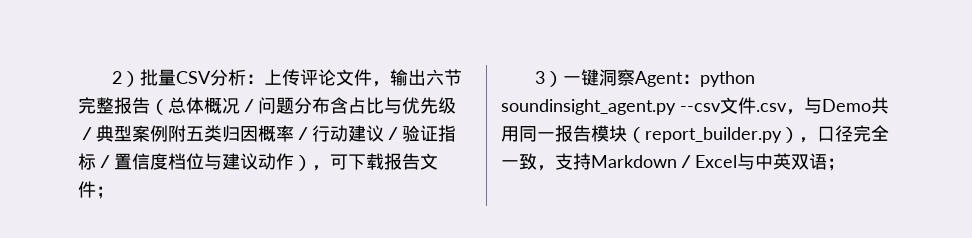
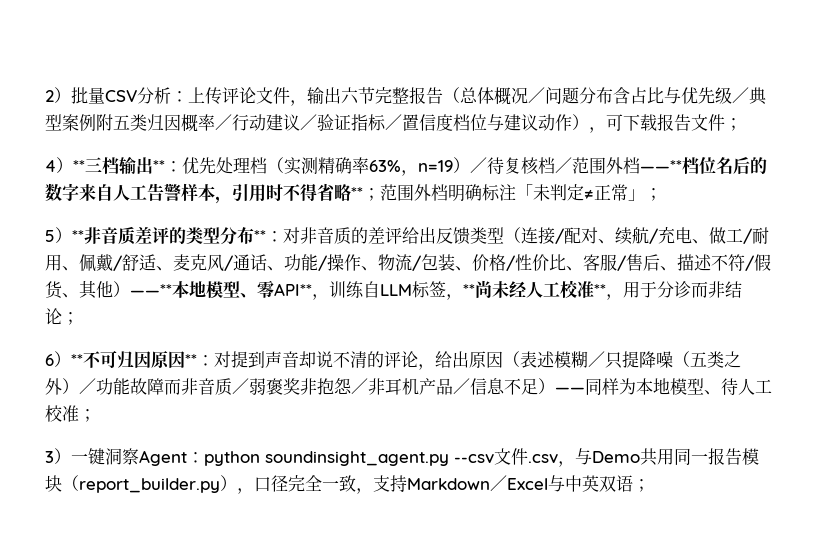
+ 4）**三档输出**：优先处理档（实测精确率63%，n=19）／待复核档／范围外档——**档位名后的数字来自人工告警样本，引用时不得省略**；范围外档明确标注「未判定≠正常」；
+ 5）**非音质差评的类型分布**：对非音质的差评给出反馈类型（连接/配对、续航/充电、做工/耐用、佩戴/舒适、麦克风/通话、功能/操作、物流/包装、价格/性价比、客服/售后、描述不符/假货、其他）——**本地模型、零API**，训练自LLM标签，**尚未经人工校准**，用于分诊而非结论；
+ 6）**不可归因原因**：对提到声音却说不清的评论，给出原因（表述模糊／只提降噪（五类之外）／功能故障而非音质／弱褒奖非抱怨／非耳机产品／信息不足）——同样为本地模型、待人工校准；

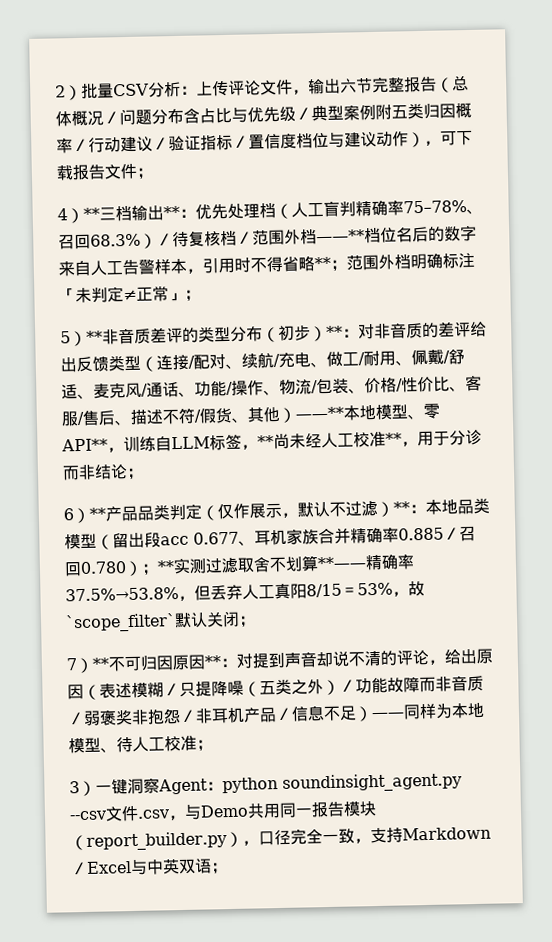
- 4）**三档输出**：优先处理档（实测精确率63%，n=19）／待复核档／范围外档——**档位名后的数字来自人工告警样本，引用时不得省略**；范围外档明确标注「未判定≠正常」；
+ 4）**三档输出**：优先处理档（人工盲判精确率75–78%、召回68.3%）／待复核档／范围外档——**档位名后的数字来自人工告警样本，引用时不得省略**；范围外档明确标注「未判定≠正常」；
- 5）**非音质差评的类型分布**：
+ 5）**非音质差评的类型分布（初步）**：
- 6）**不可归因原因**：对提到声音却说不清的评论，给出原因（表述模糊／只提降噪（五类之外）／功能故障而非音质／弱褒奖非抱怨／非耳机产品／信息不足）——同样为本地模型、待人工校准；
+ 6）**产品品类判定（仅作展示，默认不过滤）**：本地品类模型（留出段acc 0.677、耳机家族合并精确率0.885／召回0.780）；**实测过滤取舍不划算**——精确率37.5%→53.8%，但丢弃人工真阳8/15＝53%，故`scope_filter`默认关闭；
+ 7）**不可归因原因**：对提到声音却说不清的评论，给出原因（表述模糊／只提降噪（五类之外）／功能故障而非音质／弱褒奖非抱怨／非耳机产品／信息不足）——同样为本地模型、待人工校准；

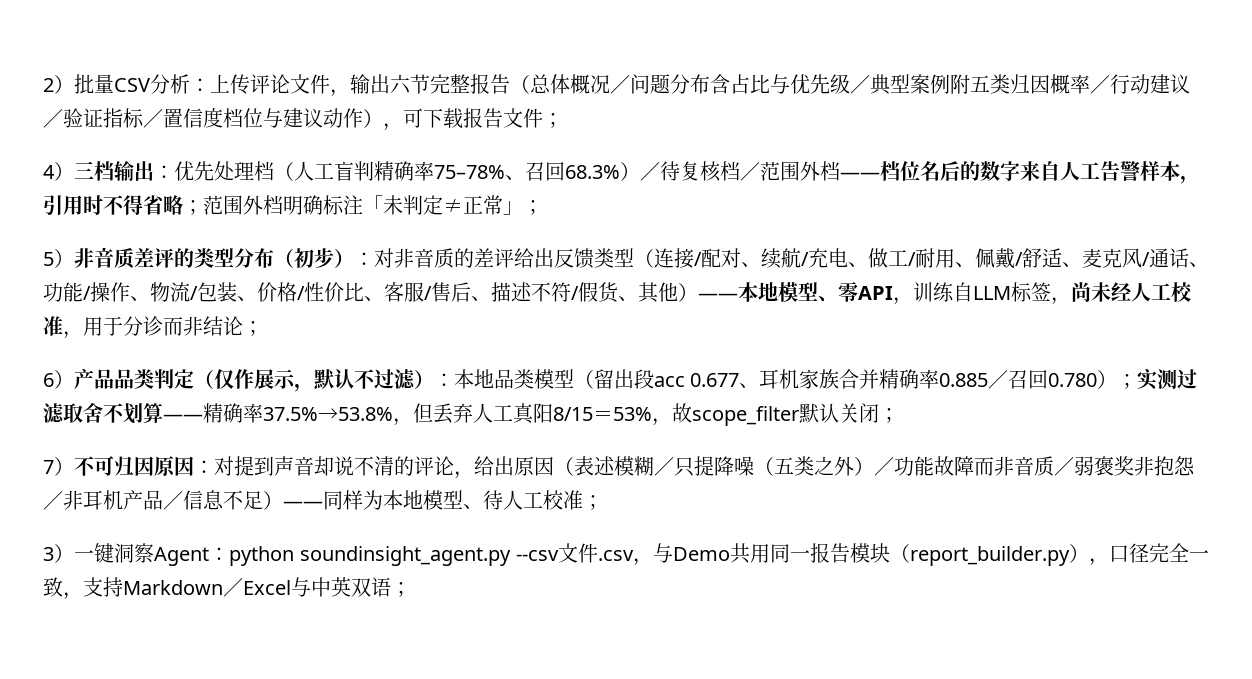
- 4）**三档输出**：优先处理档（人工盲判精确率75–78%、召回68.3%）／待复核档／范围外档——**档位名后的数字来自人工告警样本，引用时不得省略**；范围外档明确标注「未判定≠正常」；
+ 4）三档输出：优先处理档（人工盲判精确率75–78%、召回68.3%）／待复核档／范围外档——档位名后的数字来自人工告警样本，引用时不得省略；范围外档明确标注「未判定≠正常」；
- 5）**非音质差评的类型分布（初步）**：
+ 5）非音质差评的类型分布（初步）：
- 对非音质的差评给出反馈类型（连接/配对、续航/充电、做工/耐用、佩戴/舒适、麦克风/通话、功能/操作、物流/包装、价格/性价比、客服/售后、描述不符/假货、其他）——**本地模型、零API**，训练自LLM标签，**尚未经人工校准**，用于分诊而非结论；
+ 对非音质的差评给出反馈类型（连接/配对、续航/充电、做工/耐用、佩戴/舒适、麦克风/通话、功能/操作、物流/包装、价格/性价比、客服/售后、描述不符/假货、其他）——本地模型、零API，训练自LLM标签，尚未经人工校准，用于分诊而非结论；
- 6）**产品品类判定（仅作展示，默认不过滤）**：本地品类模型（留出段acc 0.677、耳机家族合并精确率0.885／召回0.780）；**实测过滤取舍不划算**——精确率37.5%→53.8%，但丢弃人工真阳8/15＝53%，故`scope_filter`默认关闭；
+ 6）产品品类判定（仅作展示，默认不过滤）：本地品类模型（留出段acc 0.677、耳机家族合并精确率0.885／召回0.780）；实测过滤取舍不划算——精确率37.5%→53.8%，但丢弃人工真阳8/15＝53%，故scope_filter默认关闭；
- 7）**不可归因原因**：对提到声音却说不清的评论，给出原因（表述模糊／只提降噪（五类之外）／功能故障而非音质／弱褒奖非抱怨／非耳机产品／信息不足）——同样为本地模型、待人工校准；
+ 7）不可归因原因：对提到声音却说不清的评论，给出原因（表述模糊／只提降噪（五类之外）／功能故障而非音质／弱褒奖非抱怨／非耳机产品／信息不足）——同样为本地模型、待人工校准；

